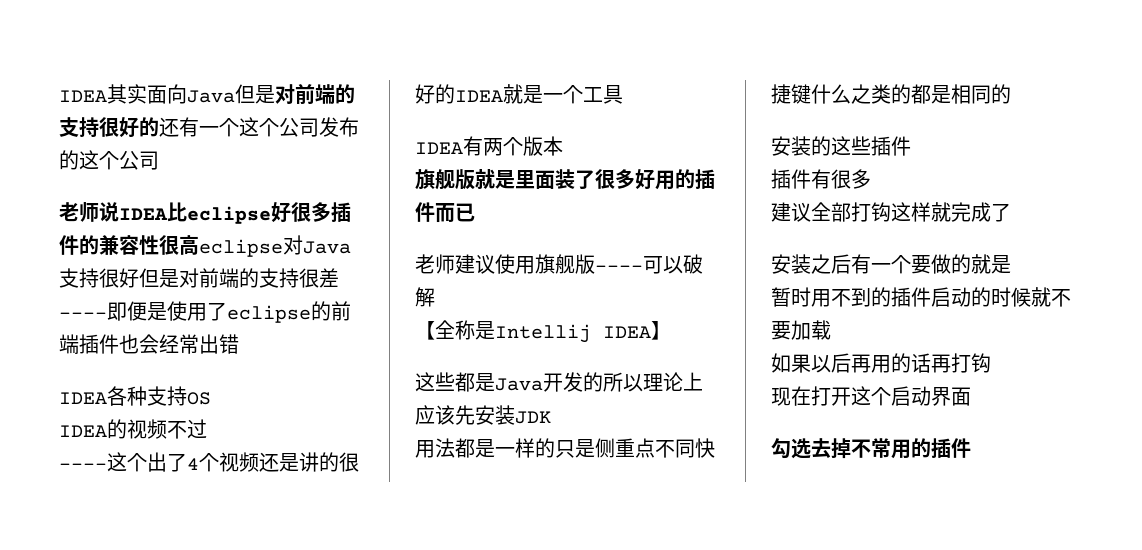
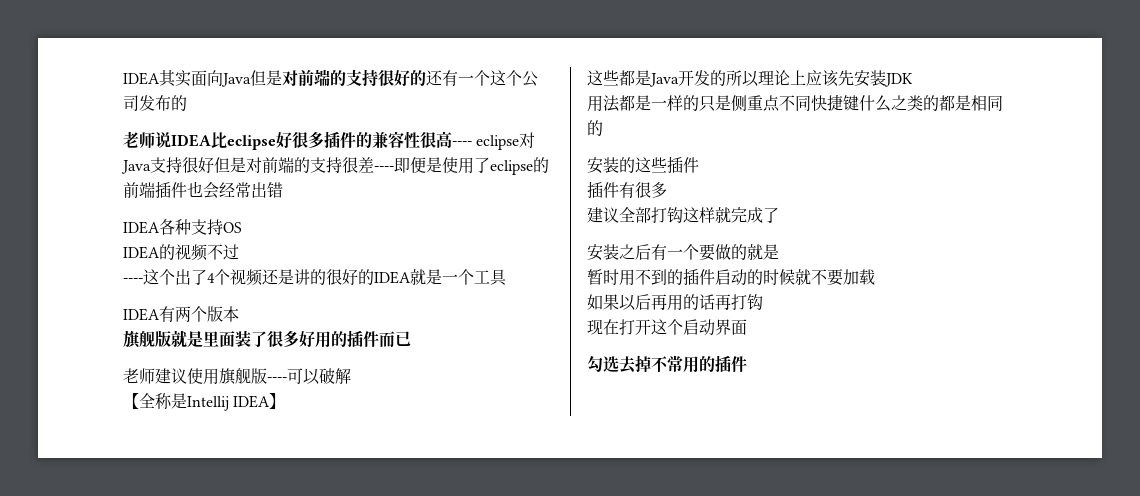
- IDEA其实面向Java但是对前端的支持很好的还有一个这个公司发布的这个公司
+ IDEA其实面向Java但是对前端的支持很好的还有一个这个公司发布的
- 老师说IDEA比eclipse好很多插件的兼容性很高eclipse对Java支持很好但是对前端的支持很差----即便是使用了eclipse的前端插件也会经常出错
+ 老师说IDEA比eclipse好很多插件的兼容性很高---- eclipse对Java支持很好但是对前端的支持很差----即便是使用了eclipse的前端插件也会经常出错

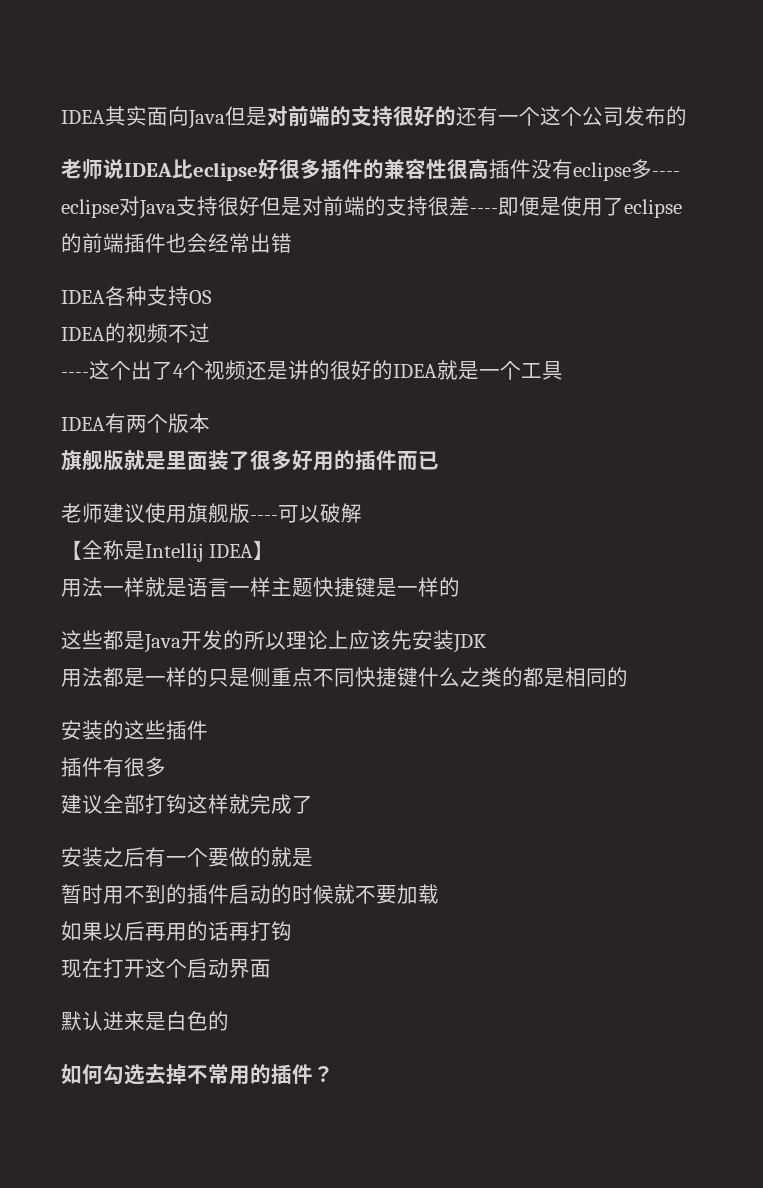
- 老师说IDEA比eclipse好很多插件的兼容性很高---- eclipse对Java支持很好但是对前端的支持很差----即便是使用了eclipse的前端插件也会经常出错
+ 老师说IDEA比eclipse好很多插件的兼容性很高插件没有eclipse多---- eclipse对Java支持很好但是对前端的支持很差----即便是使用了eclipse的前端插件也会经常出错
+ 用法一样就是语言一样主题快捷键是一样的
- 勾选去掉不常用的插件
+ 默认进来是白色的
+ 如何勾选去掉不常用的插件？

